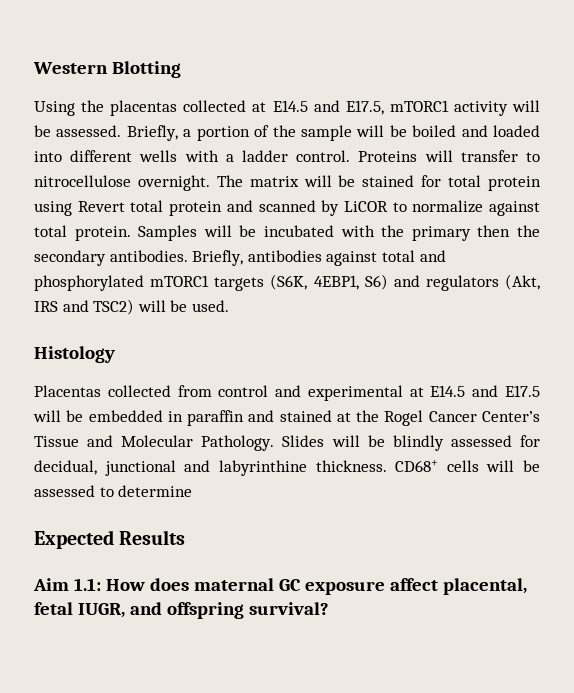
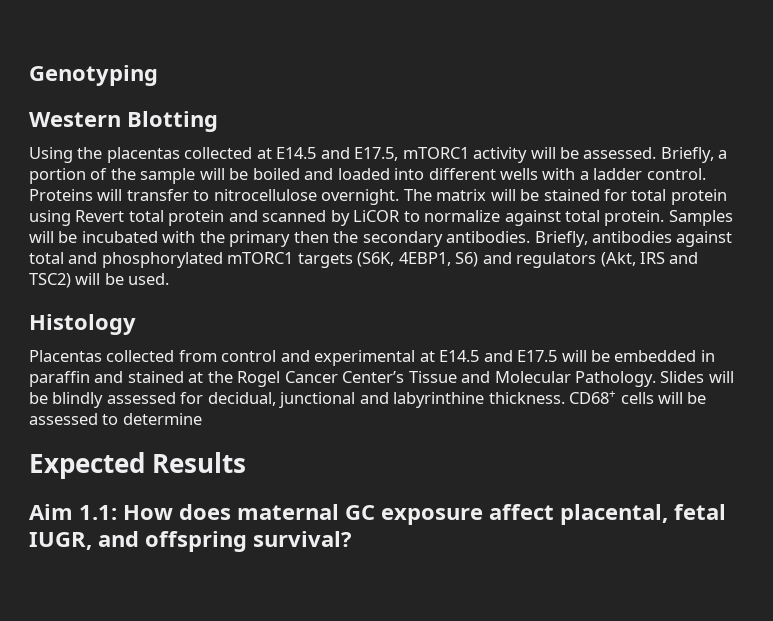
+ Genotyping

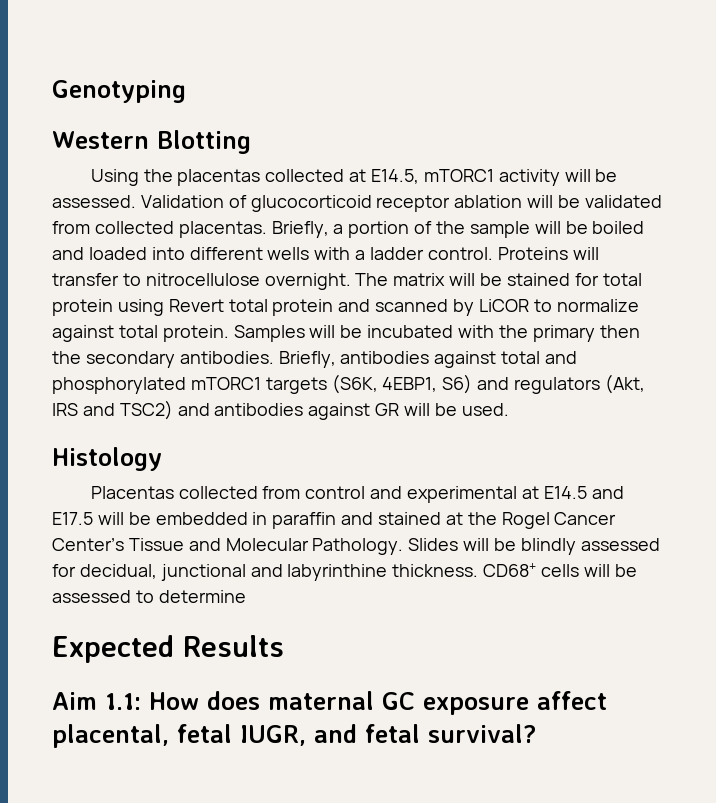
- Using the placentas collected at E14.5 and E17.5, mTORC1 activity will be assessed.
+ Using the placentas collected at E14.5, mTORC1 activity will be assessed.
+ Validation of glucocorticoid receptor ablation will be validated from collected placentas.
- Briefly, antibodies against total and phosphorylated mTORC1 targets (S6K, 4EBP1, S6) and regulators (Akt, IRS and TSC2) will be used.
+ Briefly, antibodies against total and phosphorylated mTORC1 targets (S6K, 4EBP1, S6) and regulators (Akt, IRS and TSC2) and antibodies against GR will be used.
- Aim 1.1: How does maternal GC exposure affect placental, fetal IUGR, and offspring survival?
+ Aim 1.1: How does maternal GC exposure affect placental, fetal IUGR, and fetal survival?

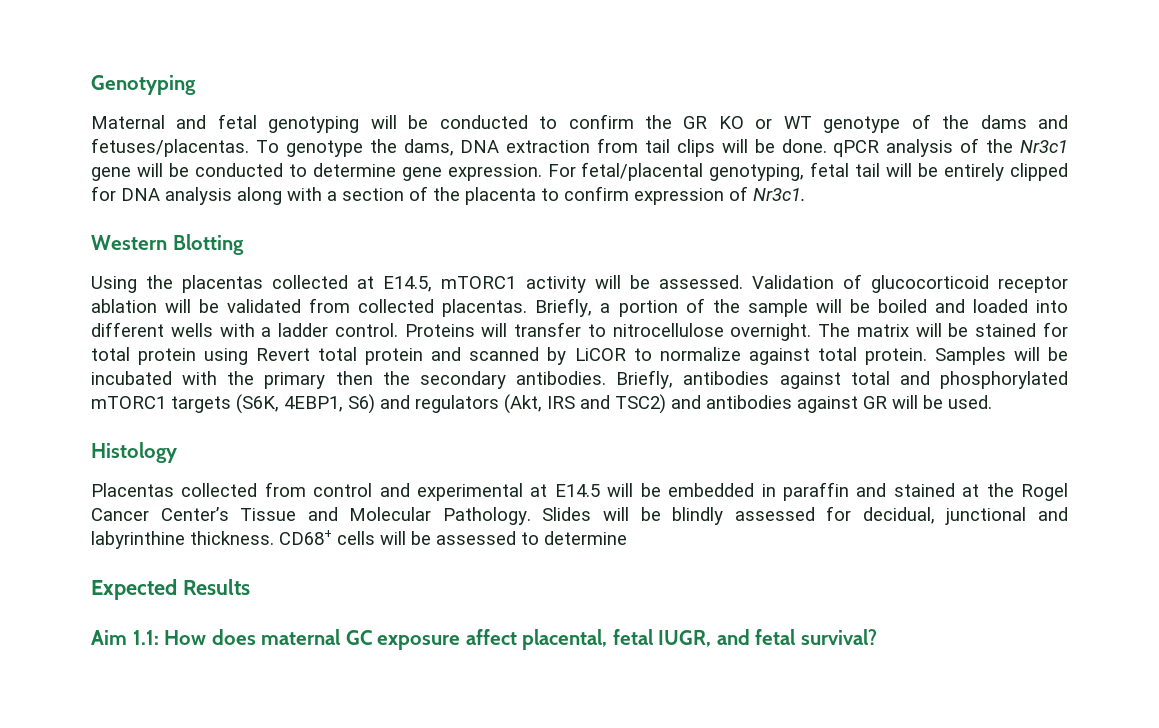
+ Maternal and fetal genotyping will be conducted to confirm the GR KO or WT genotype of the dams and fetuses/placentas. To genotype the dams, DNA extraction from tail clips will be done. qPCR analysis of the Nr3c1 gene will be conducted to determine gene expression. For fetal/placental genotyping, fetal tail will be entirely clipped for DNA analysis along with a section of the placenta to confirm expression of Nr3c1.
- Placentas collected from control and experimental at E14.5 and E17.5 will be embedded in paraffin and stained at the Rogel Cancer Center’s Tissue and Molecular Pathology.
+ Placentas collected from control and experimental at E14.5 will be embedded in paraffin and stained at the Rogel Cancer Center’s Tissue and Molecular Pathology.

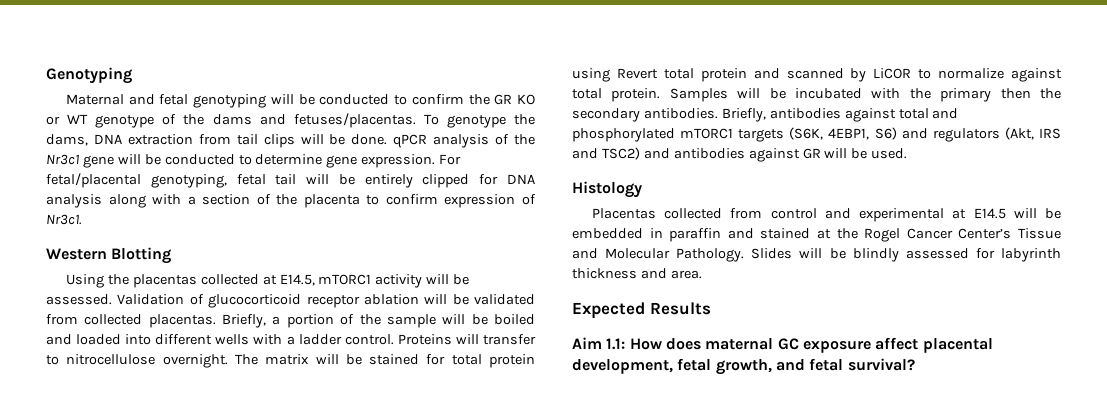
- Slides will be blindly assessed for decidual, junctional and labyrinthine thickness. CD68+ cells will be assessed to determine
+ Slides will be blindly assessed for labyrinth thickness and area.
- Aim 1.1: How does maternal GC exposure affect placental, fetal IUGR, and fetal survival?
+ Aim 1.1: How does maternal GC exposure affect placental development, fetal growth, and fetal survival?

